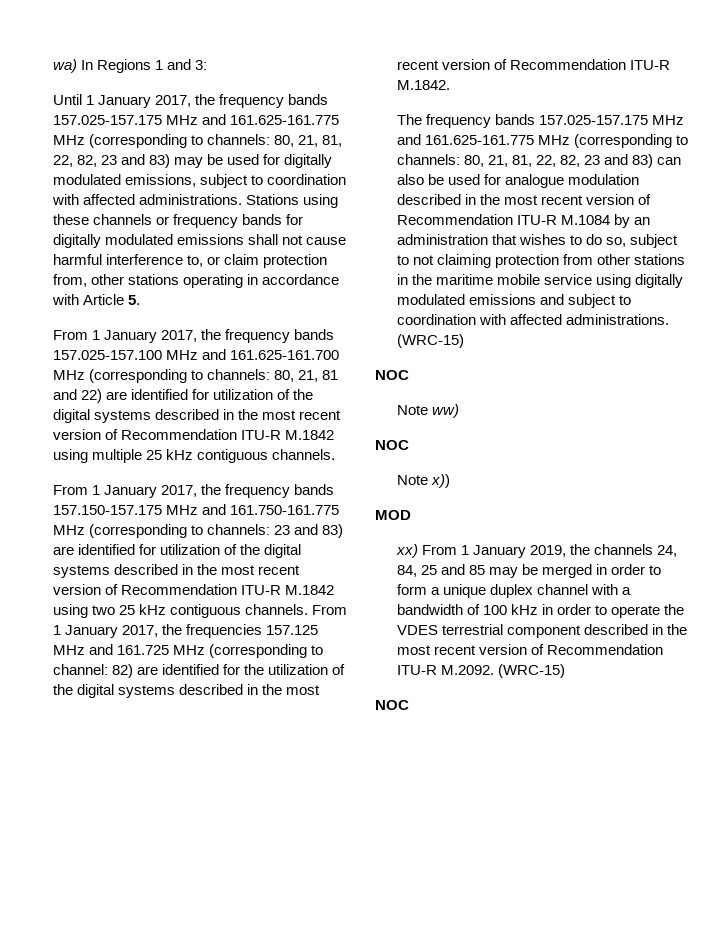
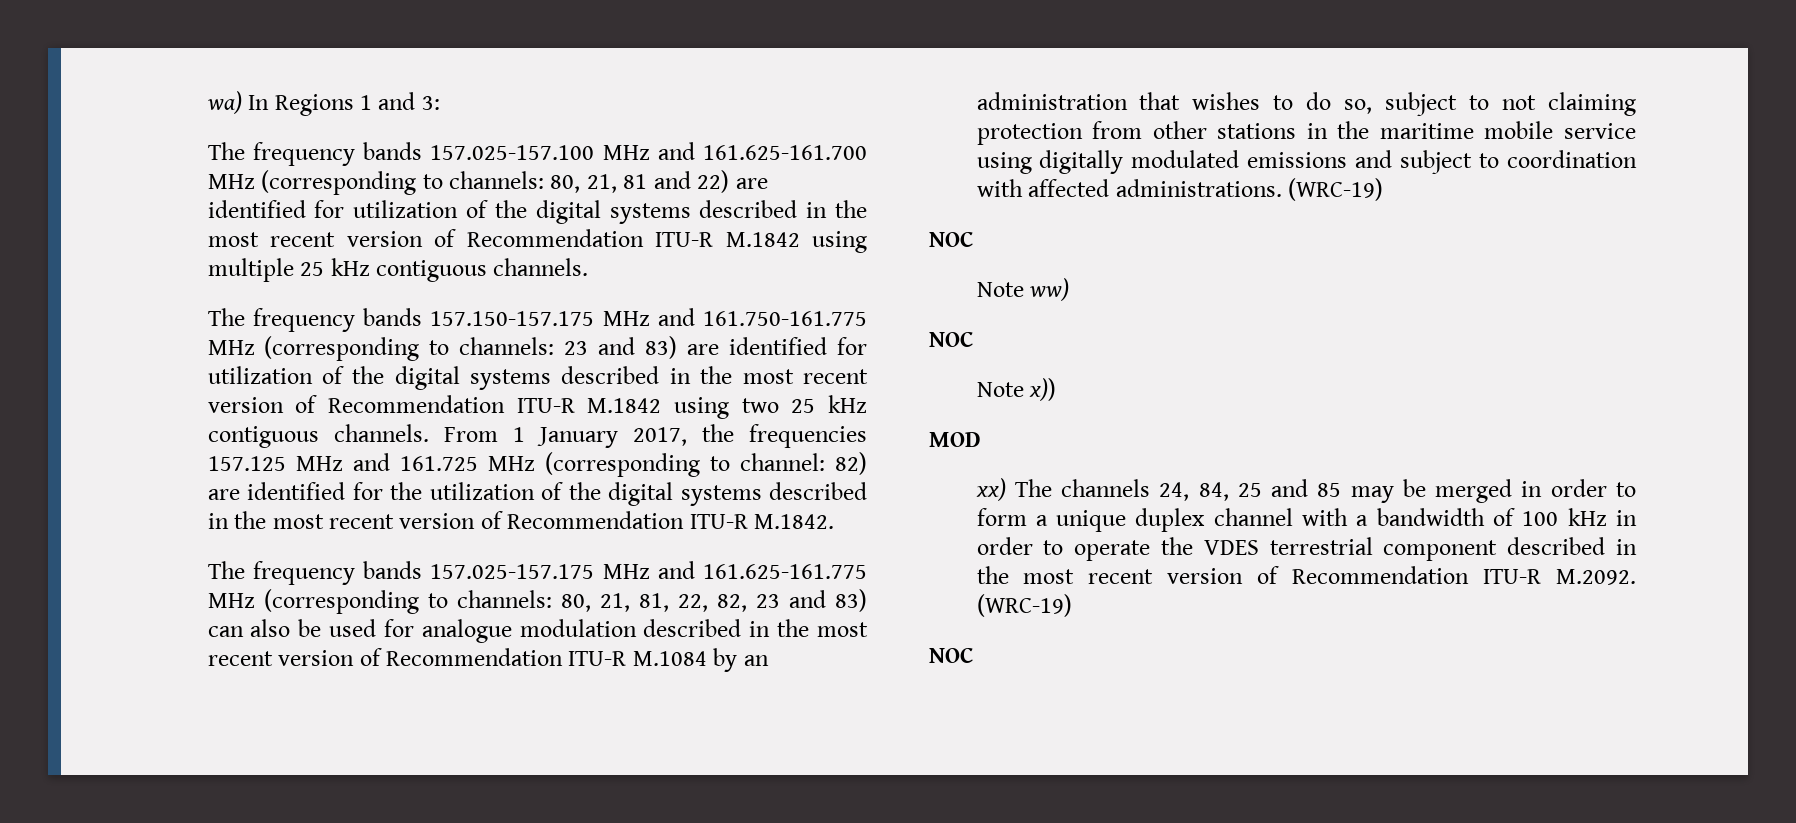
- Until 1 January 2017, the frequency bands 157.025-157.175 MHz and 161.625-161.775 MHz (corresponding to channels: 80, 21, 81, 22, 82, 23 and 83) may be used for digitally modulated emissions, subject to coordination with affected administrations. Stations using these channels or frequency bands for digitally modulated emissions shall not cause harmful interference to, or claim protection from, other stations operating in accordance with Article 5.
- From 1 January 2017, the frequency bands 157.025-157.100 MHz and 161.625-161.700 MHz (corresponding to channels: 80, 21, 81 and 22) are identified for utilization of the digital systems described in the most recent version of Recommendation ITU-R M.1842 using multiple 25 kHz contiguous channels.
+ The frequency bands 157.025-157.100 MHz and 161.625-161.700 MHz (corresponding to channels: 80, 21, 81 and 22) are identified for utilization of the digital systems described in the most recent version of Recommendation ITU-R M.1842 using multiple 25 kHz contiguous channels.
- From 1 January 2017, the frequency bands 157.150-157.175 MHz and 161.750-161.775 MHz (corresponding to channels: 23 and 83) are identified for utilization of the digital systems described in the most recent version of Recommendation ITU-R M.1842 using two 25 kHz contiguous channels.
+ The frequency bands 157.150-157.175 MHz and 161.750-161.775 MHz (corresponding to channels: 23 and 83) are identified for utilization of the digital systems described in the most recent version of Recommendation ITU-R M.1842 using two 25 kHz contiguous channels.
- 80, 21, 81, 22, 82, 23 and 83) can also be used for analogue modulation described in the most recent version of Recommendation ITU-R M.1084 by an administration that wishes to do so, subject to not claiming protection from other stations in the maritime mobile service using digitally modulated emissions and subject to coordination with affected administrations. (WRC-15)
+ 80, 21, 81, 22, 82, 23 and 83) can also be used for analogue modulation described in the most recent version of Recommendation ITU-R M.1084 by an administration that wishes to do so, subject to not claiming protection from other stations in the maritime mobile service using digitally modulated emissions and subject to coordination with affected administrations. (WRC-19)
- xx) From 1 January 2019, the channels 24, 84, 25 and 85 may be merged in order to form a unique duplex channel with a bandwidth of 100 kHz in order to operate the VDES terrestrial component described in the most recent version of Recommendation ITU-R M.2092. (WRC-15)
+ xx) The channels 24, 84, 25 and 85 may be merged in order to form a unique duplex channel with a bandwidth of 100 kHz in order to operate the VDES terrestrial component described in the most recent version of Recommendation ITU-R M.2092. (WRC-19)

